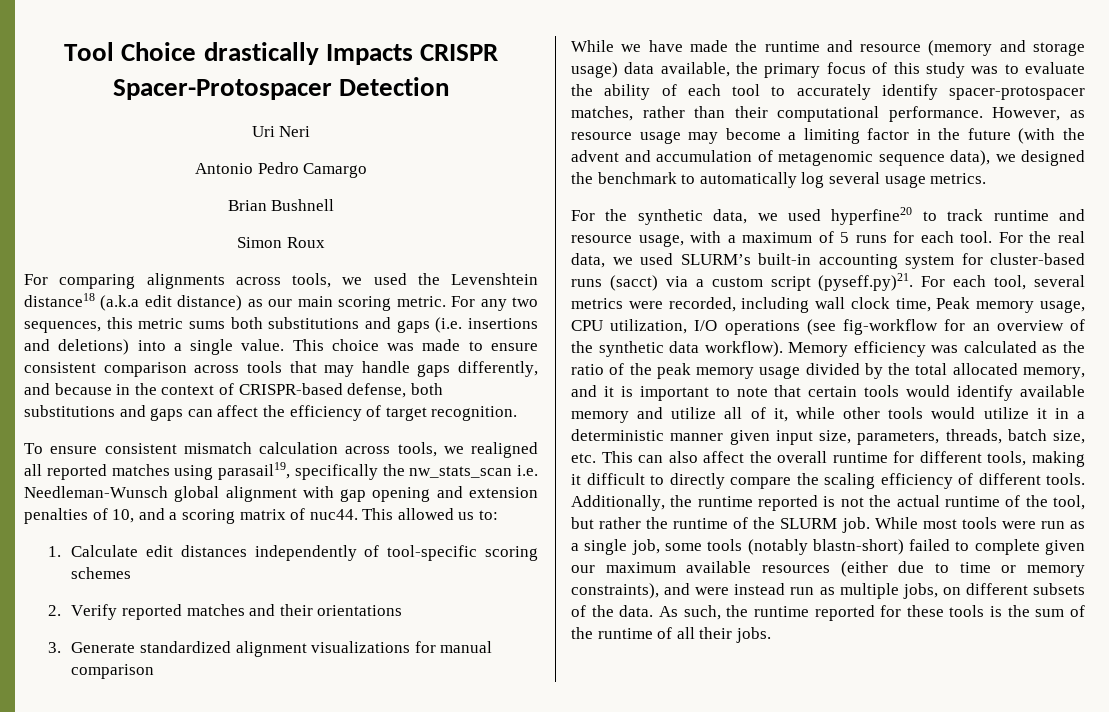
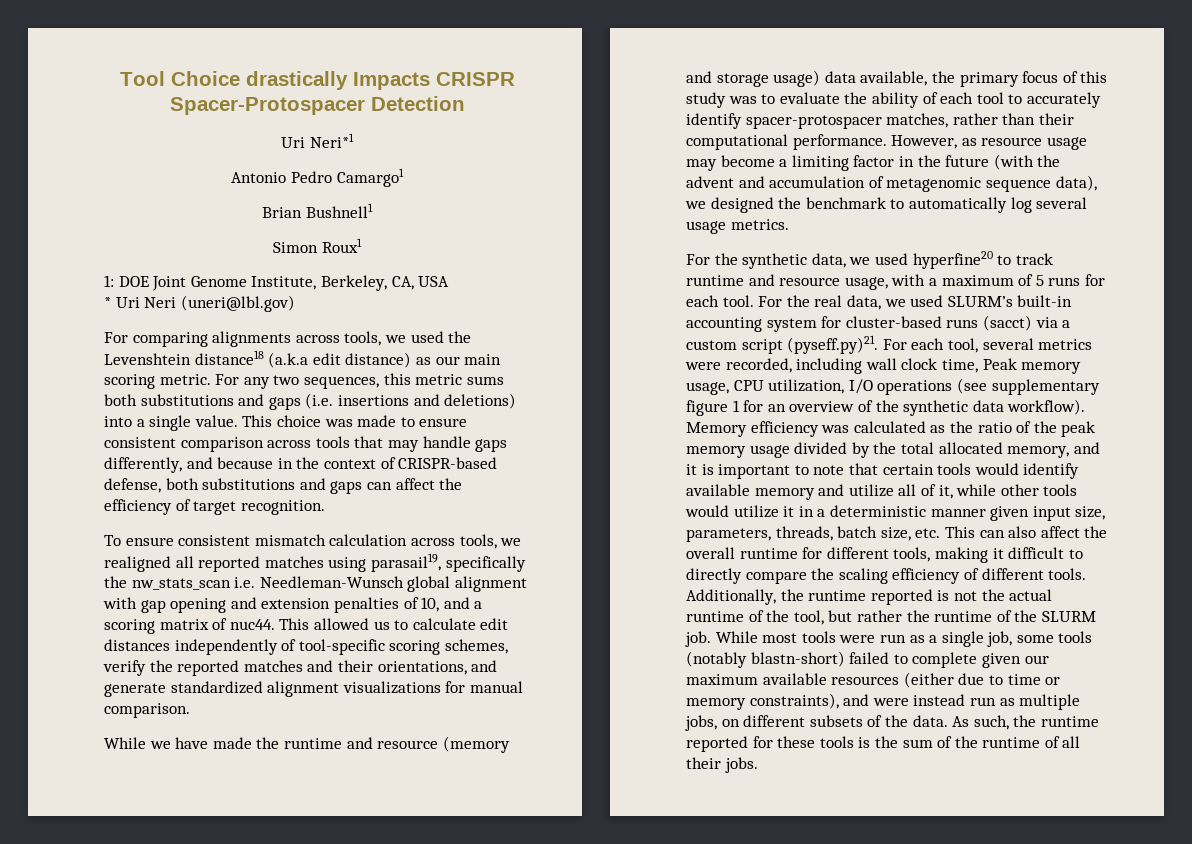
- Uri Neri
+ Uri Neri*1
- Antonio Pedro Camargo
+ Antonio Pedro Camargo1
- Brian Bushnell
+ Brian Bushnell1
- Simon Roux
+ Simon Roux1
+ 1: DOE Joint Genome Institute, Berkeley, CA, USA
+ * Uri Neri (uneri@lbl.gov)
- This allowed us to:
- 1. Calculate edit distances independently of tool-specific scoring schemes
- 2. Verify reported matches and their orientations
- 3. Generate standardized alignment visualizations for manual comparison
+ This allowed us to calculate edit distances independently of tool-specific scoring schemes, verify the reported matches and their orientations, and generate standardized alignment visualizations for manual comparison.
- For the real data, we used SLURM’s built-in accounting system for cluster-based runs (sacct) via a custom script (pyseff.py)21. For each tool, several metrics were recorded, including wall clock time, Peak memory usage, CPU utilization, I/O operations (see fig-workflow for an overview of the synthetic data workflow).
+ For the real data, we used SLURM’s built-in accounting system for cluster-based runs (sacct) via a custom script (pyseff.py)21. For each tool, several metrics were recorded, including wall clock time, Peak memory usage, CPU utilization, I/O operations (see supplementary figure 1 for an overview of the synthetic data workflow).

